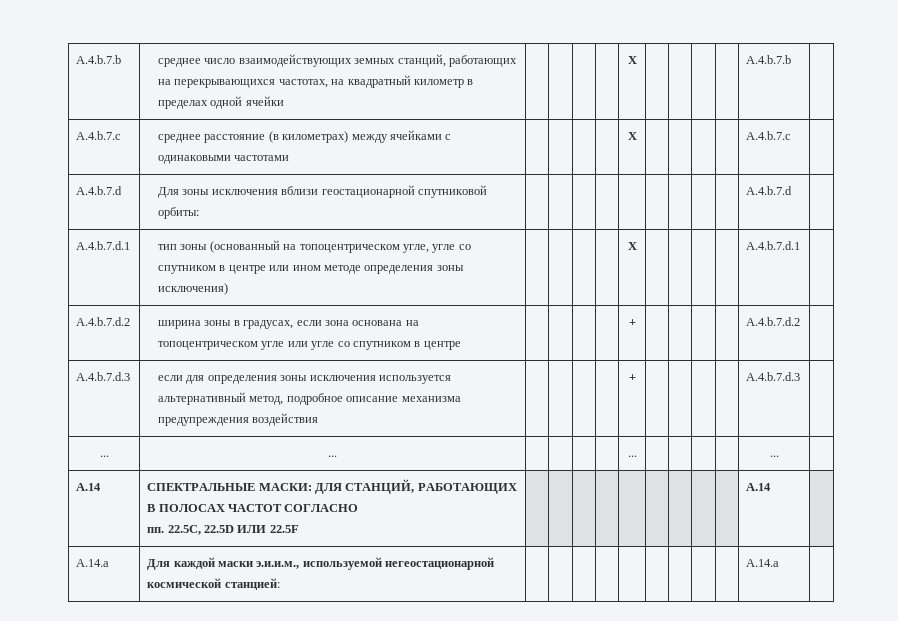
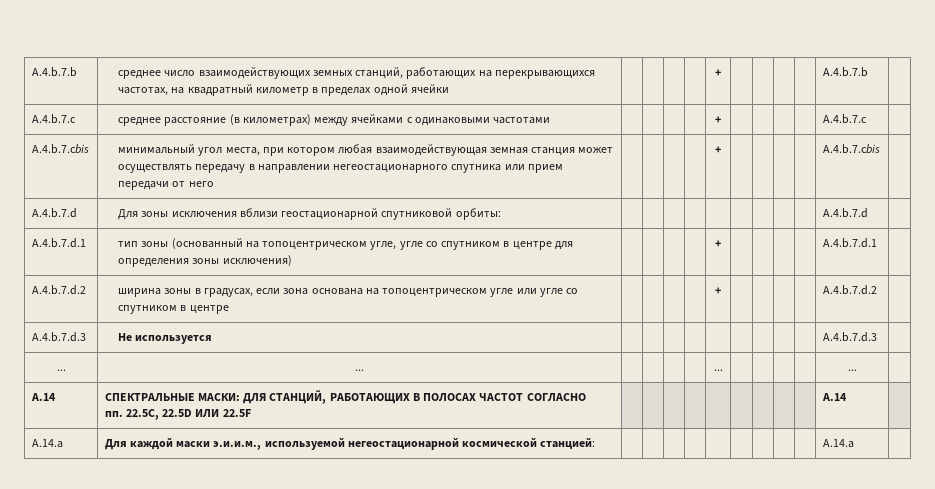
- A.4.b.7.b | среднее число взаимодействующих земных станций, работающих на перекрывающихся частотах, на квадратный километр в пределах одной ячейки | | | | | X | | | | | A.4.b.7.b |
+ A.4.b.7.b | среднее число взаимодействующих земных станций, работающих на перекрывающихся частотах, на квадратный километр в пределах одной ячейки | | | | | + | | | | | A.4.b.7.b |
- A.4.b.7.c | среднее расстояние (в километрах) между ячейками с одинаковыми частотами | | | | | X | | | | | A.4.b.7.c |
+ A.4.b.7.c | среднее расстояние (в километрах) между ячейками с одинаковыми частотами | | | | | + | | | | | A.4.b.7.c |
+ A.4.b.7.cbis | минимальный угол места, при котором любая взаимодействующая земная станция может осуществлять передачу в направлении негеостационарного спутника или прием передачи от него | | | | | + | | | | | A.4.b.7.cbis |
- A.4.b.7.d.1 | тип зоны (основанный на топоцентрическом угле, угле со спутником в центре или ином методе определения зоны исключения) | | | | | X | | | | | A.4.b.7.d.1 |
+ A.4.b.7.d.1 | тип зоны (основанный на топоцентрическом угле, угле со спутником в центре для определения зоны исключения) | | | | | + | | | | | A.4.b.7.d.1 |
- A.4.b.7.d.3 | если для определения зоны исключения используется альтернативный метод, подробное описание механизма предупреждения воздействия | | | | | + | | | | | A.4.b.7.d.3 |
+ A.4.b.7.d.3 | Не используется | | | | | | | | | | A.4.b.7.d.3 |

